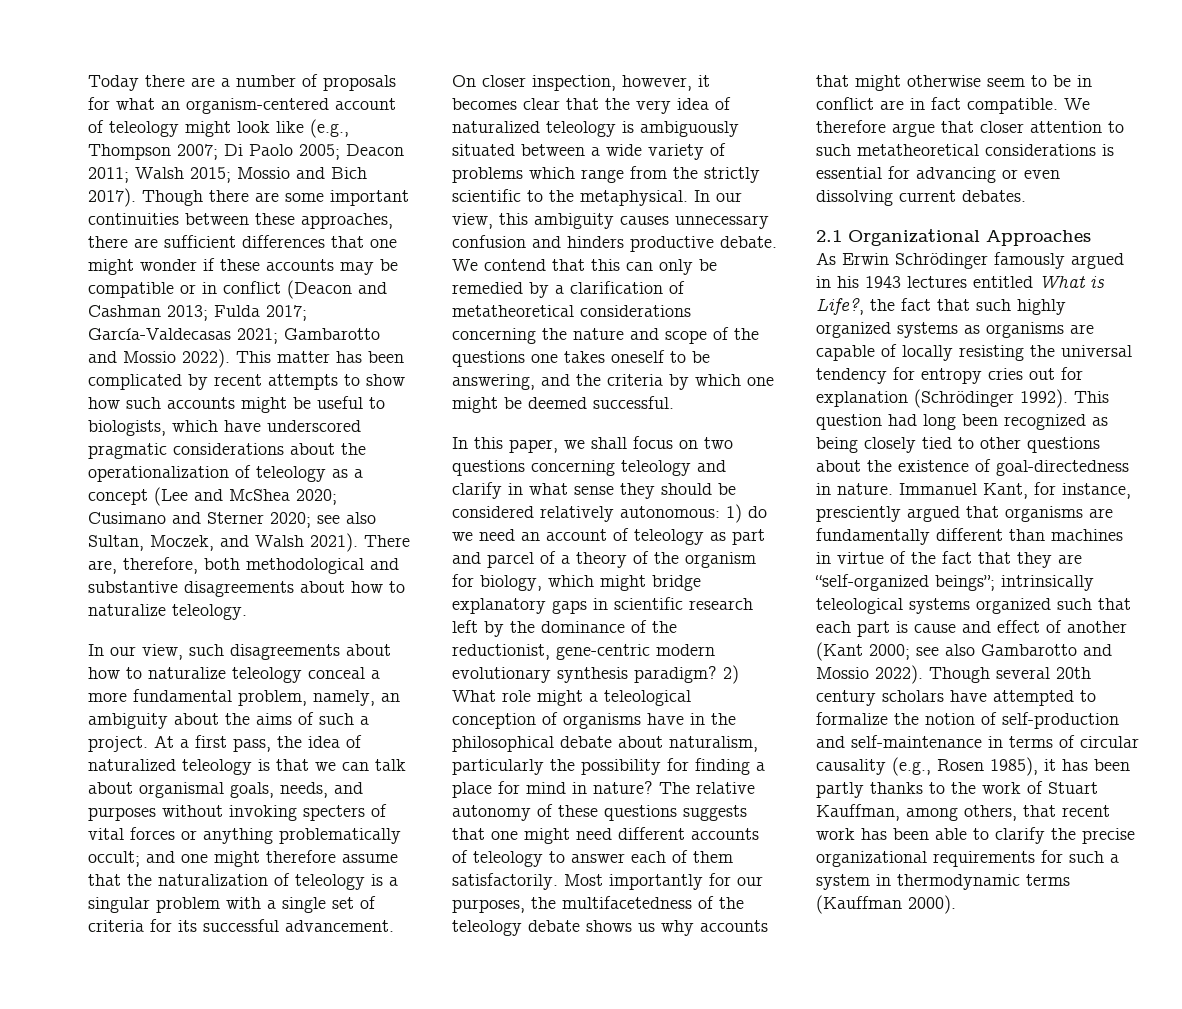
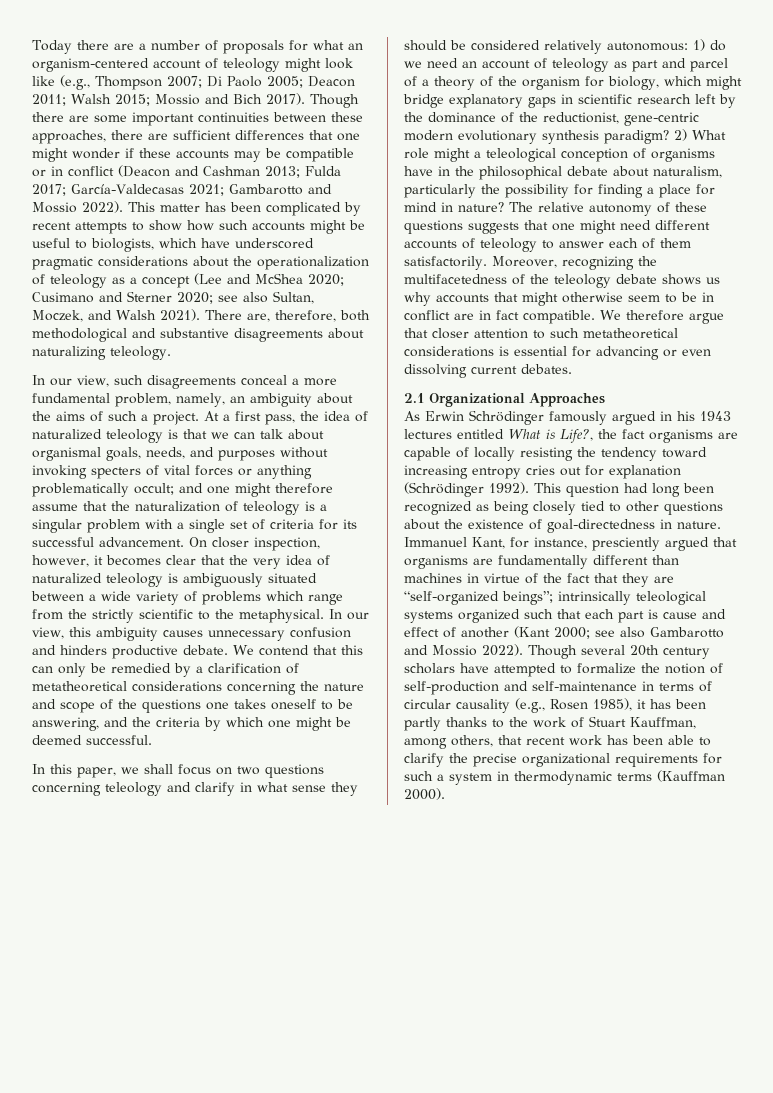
- There are, therefore, both methodological and substantive disagreements about how to naturalize teleology.
+ There are, therefore, both methodological and substantive disagreements about naturalizing teleology.
- In our view, such disagreements about how to naturalize teleology conceal a more fundamental problem, namely, an ambiguity about the aims of such a project.
+ In our view, such disagreements conceal a more fundamental problem, namely, an ambiguity about the aims of such a project.
- Most importantly for our purposes, the multifacetedness of the teleology debate shows us why accounts that might otherwise seem to be in conflict are in fact compatible.
+ Moreover, recognizing the multifacetedness of the teleology debate shows us why accounts that might otherwise seem to be in conflict are in fact compatible.
- As Erwin Schrödinger famously argued in his 1943 lectures entitled What is Life?, the fact that such highly organized systems as organisms are capable of locally resisting the universal tendency for entropy cries out for explanation (Schrödinger 1992).
+ As Erwin Schrödinger famously argued in his 1943 lectures entitled What is Life?, the fact organisms are capable of locally resisting the tendency toward increasing entropy cries out for explanation (Schrödinger 1992).

